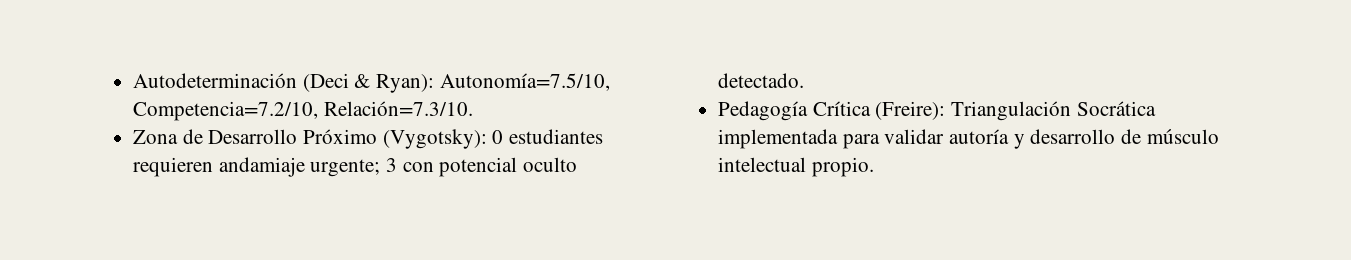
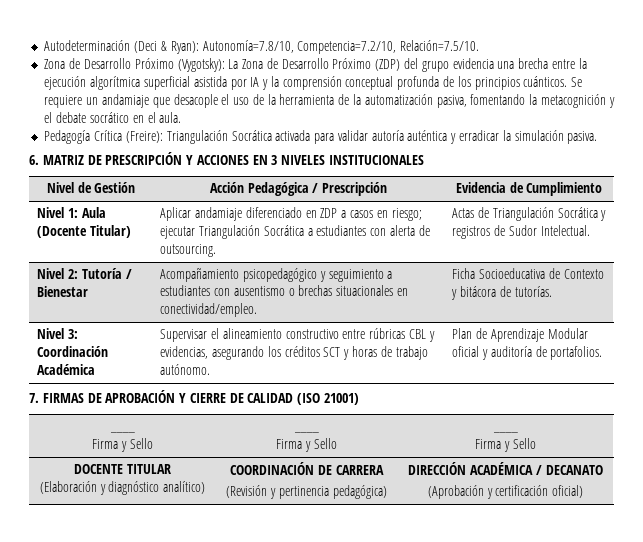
- Autodeterminación (Deci & Ryan): Autonomía=7.5/10, Competencia=7.2/10, Relación=7.3/10.
+ Autodeterminación (Deci & Ryan): Autonomía=7.8/10, Competencia=7.2/10, Relación=7.5/10.
- Zona de Desarrollo Próximo (Vygotsky): 0 estudiantes requieren andamiaje urgente; 3 con potencial oculto detectado.
+ Zona de Desarrollo Próximo (Vygotsky): La Zona de Desarrollo Próximo (ZDP) del grupo evidencia una brecha entre la ejecución algorítmica superficial asistida por IA y la comprensión conceptual profunda de los principios cuánticos. Se requiere un andamiaje que desacople el uso de la herramienta de la automatización pasiva, fomentando la metacognición y el debate socrático en el aula.
- Pedagogía Crítica (Freire): Triangulación Socrática implementada para validar autoría y desarrollo de músculo intelectual propio.
+ Pedagogía Crítica (Freire): Triangulación Socrática activada para validar autoría auténtica y erradicar la simulación pasiva.
+ 6. MATRIZ DE PRESCRIPCIÓN Y ACCIONES EN 3 NIVELES INSTITUCIONALES
+ Nivel de Gestión | Acción Pedagógica / Prescripción | Evidencia de Cumplimiento
+ Nivel 1: Aula (Docente Titular) | Aplicar andamiaje diferenciado en ZDP a casos en riesgo; ejecutar Triangulación Socrática a estudiantes con alerta de outsourcing. | Actas de Triangulación Socrática y registros de Sudor Intelectual.
+ Nivel 2: Tutoría / Bienestar | Acompañamiento psicopedagógico y seguimiento a estudiantes con ausentismo o brechas situacionales en conectividad/empleo. | Ficha Socioeducativa de Contexto y bitácora de tutorías.
+ Nivel 3: Coordinación Académica | Supervisar el alineamiento constructivo entre rúbricas CBL y evidencias, asegurando los créditos SCT y horas de trabajo autónomo. | Plan de Aprendizaje Modular oficial y auditoría de portafolios.
+ 7. FIRMAS DE APROBACIÓN Y CIERRE DE CALIDAD (ISO 21001)
+ ____
+ Firma y Sello | ____
+ Firma y Sello | ____
+ Firma y Sello
+ DOCENTE TITULAR
+ (Elaboración y diagnóstico analítico) | COORDINACIÓN DE CARRERA
+ (Revisión y pertinencia pedagógica) | DIRECCIÓN ACADÉMICA / DECANATO
+ (Aprobación y certificación oficial)

